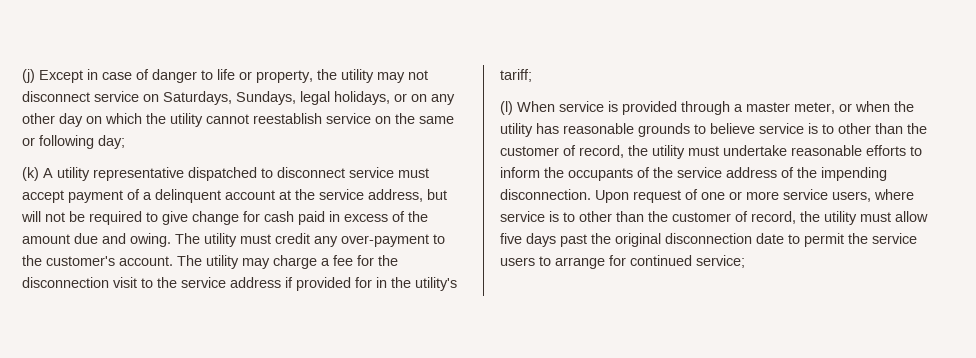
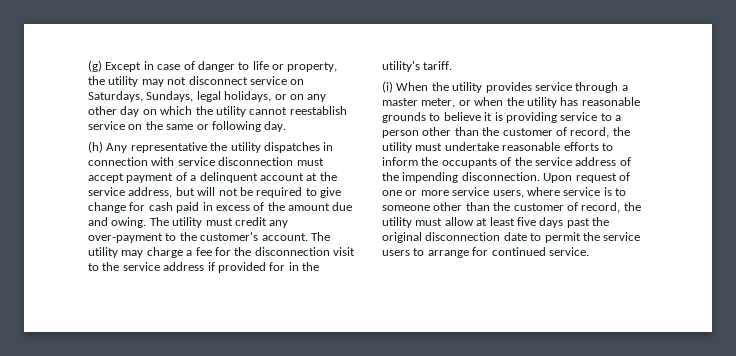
- (j) Except in case of danger to life or property, the utility may not disconnect service on Saturdays, Sundays, legal holidays, or on any other day on which the utility cannot reestablish service on the same or following day;
- (k) A utility representative dispatched to disconnect service must accept payment of a delinquent account at the service address, but will not be required to give change for cash paid in excess of the amount due and owing.
+ (g) Except in case of danger to life or property, the utility may not disconnect service on Saturdays, Sundays, legal holidays, or on any other day on which the utility cannot reestablish service on the same or following day.
+ (h) Any representative the utility dispatches in connection with service disconnection must accept payment of a delinquent account at the service address, but will not be required to give change for cash paid in excess of the amount due and owing.
- The utility may charge a fee for the disconnection visit to the service address if provided for in the utility's tariff;
- (l) When service is provided through a master meter, or when the utility has reasonable grounds to believe service is to other than the customer of record, the utility must undertake reasonable efforts to inform the occupants of the service address of the impending disconnection.
+ The utility may charge a fee for the disconnection visit to the service address if provided for in the utility's tariff.
+ (i) When the utility provides service through a master meter, or when the utility has reasonable grounds to believe it is providing service to a person other than the customer of record, the utility must undertake reasonable efforts to inform the occupants of the service address of the impending disconnection.
- Upon request of one or more service users, where service is to other than the customer of record, the utility must allow five days past the original disconnection date to permit the service users to arrange for continued service;
+ Upon request of one or more service users, where service is to someone other than the customer of record, the utility must allow at least five days past the original disconnection date to permit the service users to arrange for continued service.

